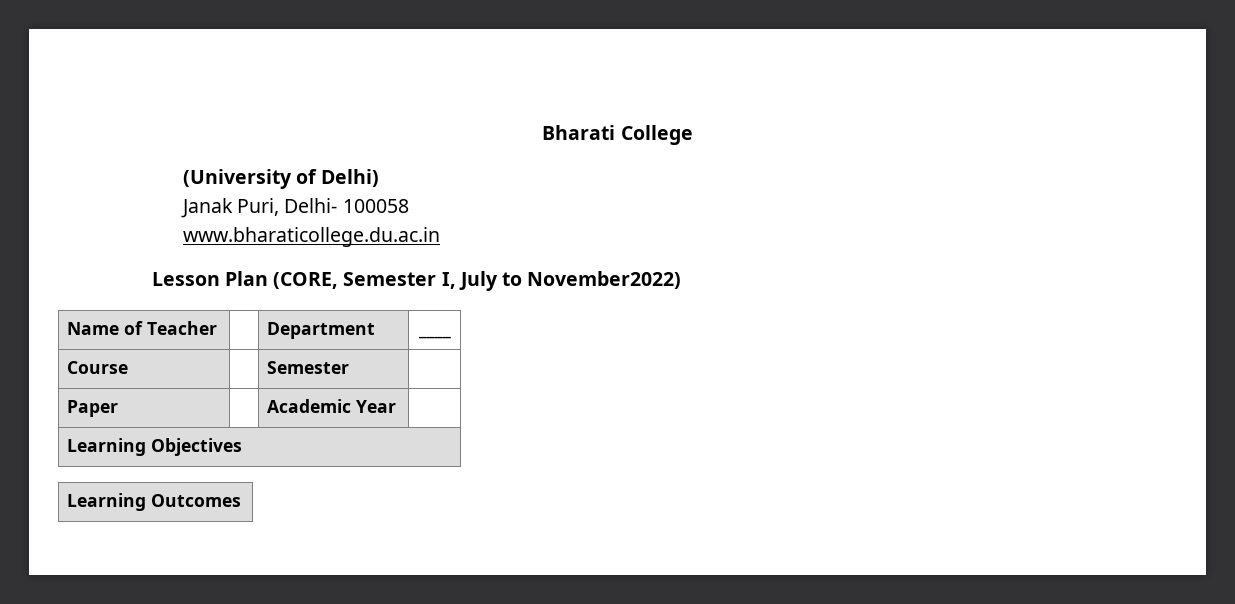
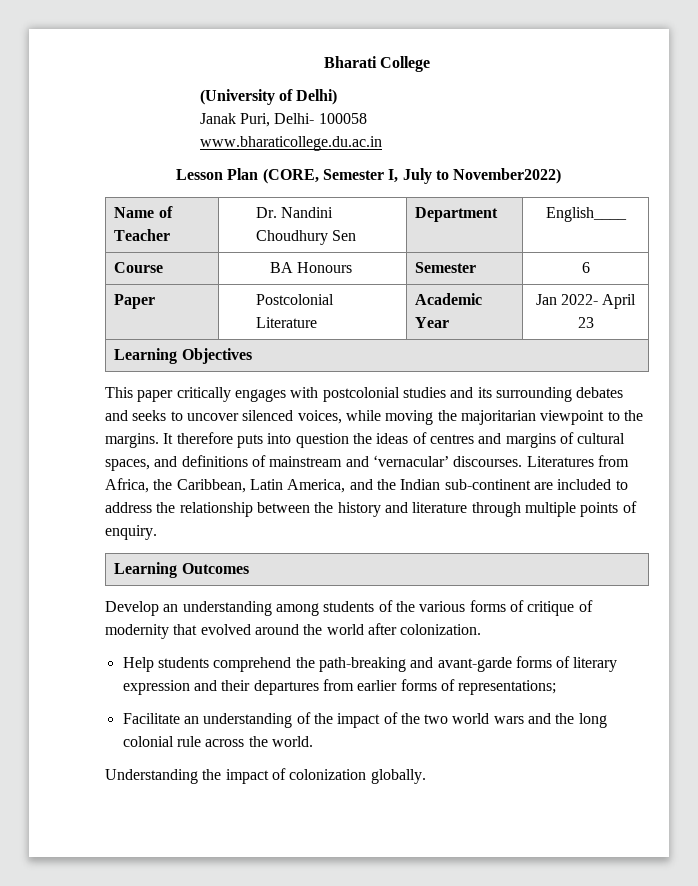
- Name of Teacher | | Department | ____
+ Name of Teacher | Dr. Nandini Choudhury Sen | Department | English____
- Course | | Semester |
+ Course | BA Honours | Semester | 6
- Paper | | Academic Year |
+ Paper | Postcolonial Literature | Academic Year | Jan 2022- April 23
  Learning Objectives
+ This paper critically engages with postcolonial studies and its surrounding debates and seeks to uncover silenced voices, while moving the majoritarian viewpoint to the margins. It therefore puts into question the ideas of centres and margins of cultural spaces, and definitions of mainstream and ‘vernacular’ discourses. Literatures from Africa, the Caribbean, Latin America, and the Indian sub-continent are included to address the relationship between the history and literature through multiple points of enquiry.
  Learning Outcomes
+ Develop an understanding among students of the various forms of critique of modernity that evolved around the world after colonization.
+ Help students comprehend the path-breaking and avant-garde forms of literary expression and their departures from earlier forms of representations;
+ Facilitate an understanding of the impact of the two world wars and the long colonial rule across the world.
+ Understanding the impact of colonization globally.

